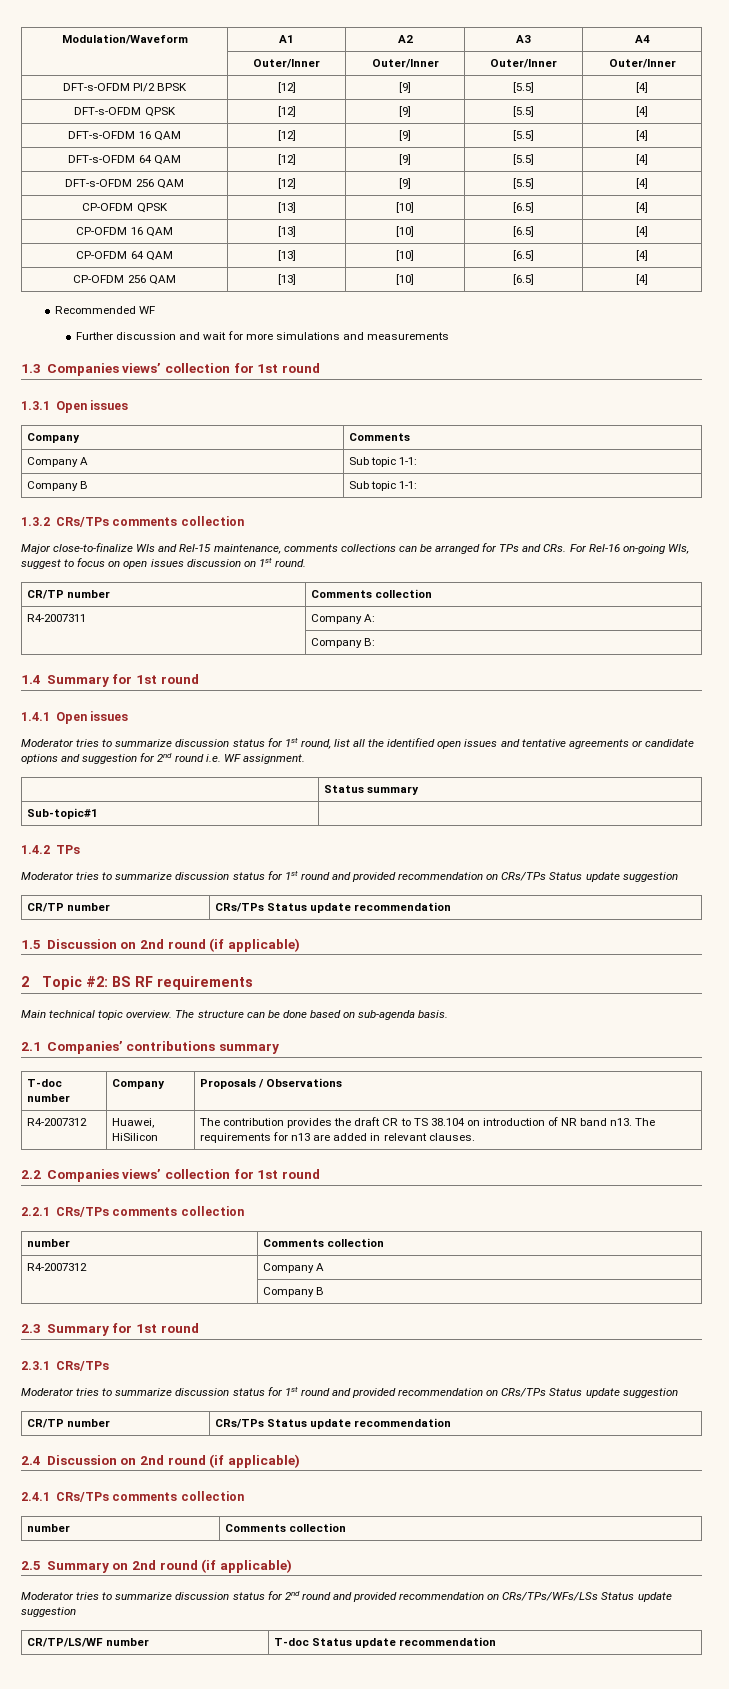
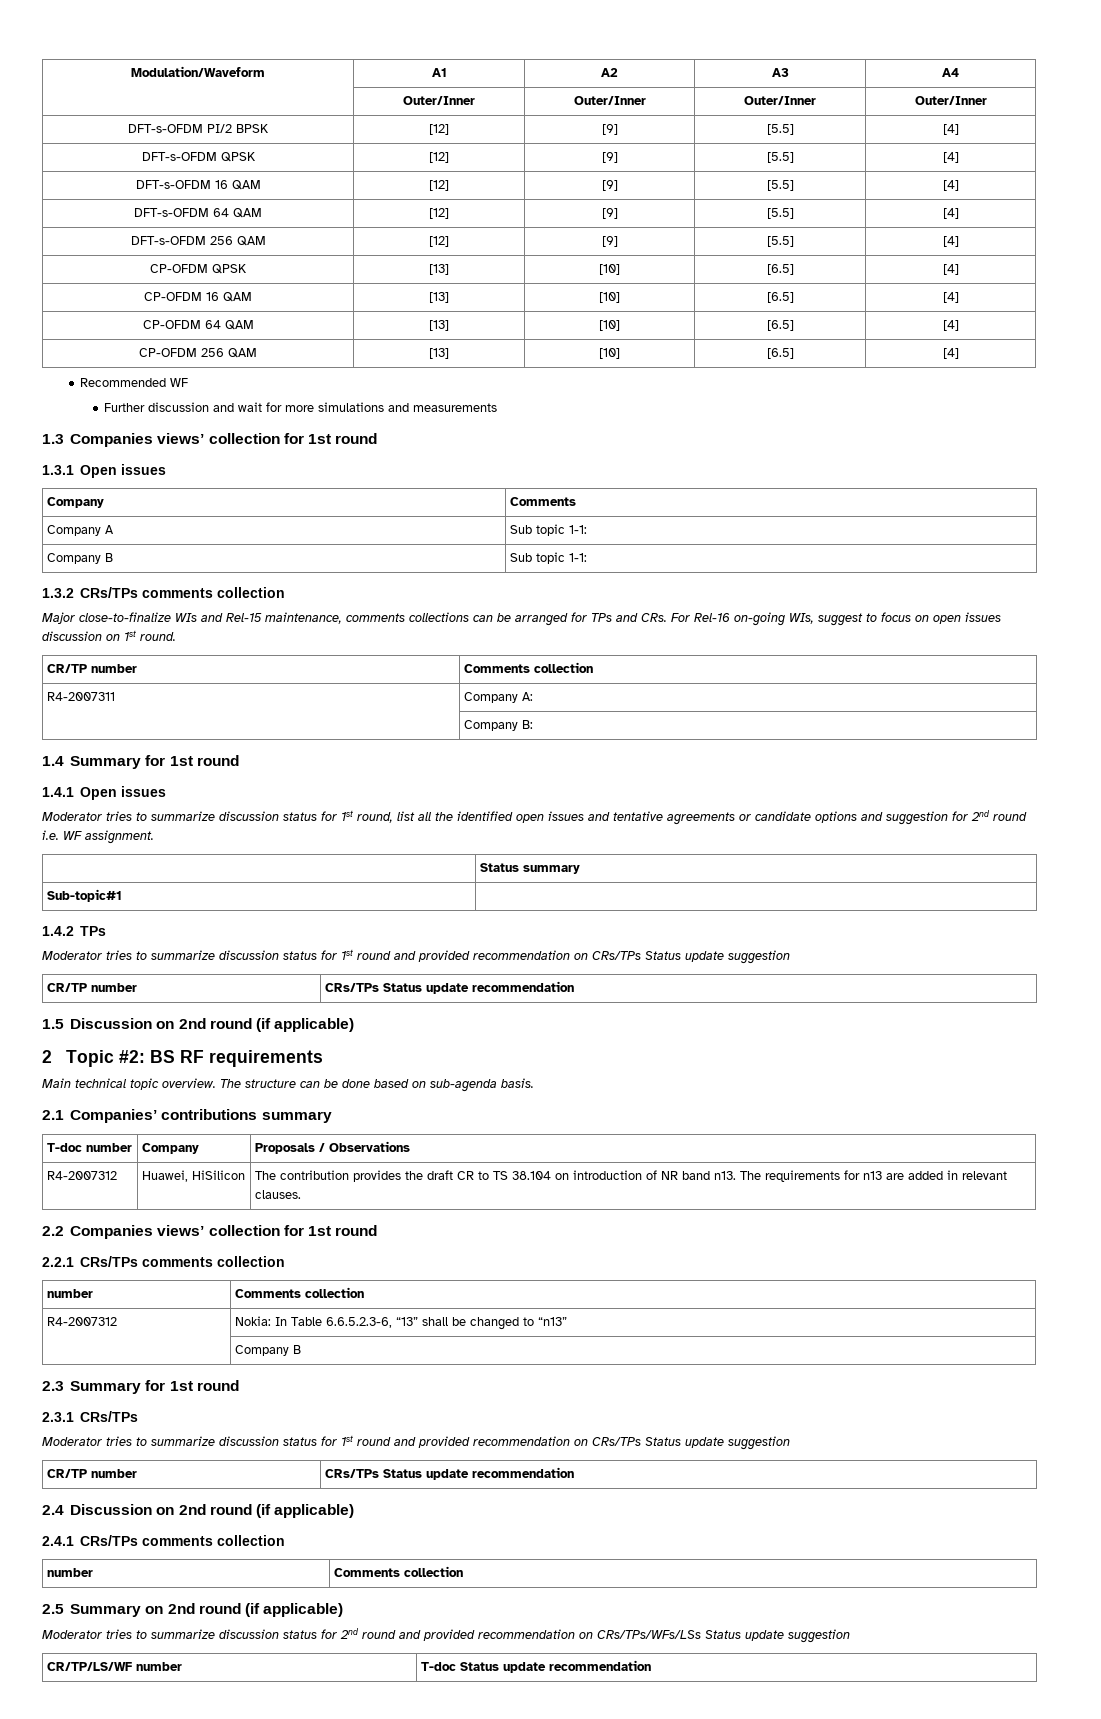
- R4-2007312 | Company A
+ R4-2007312 | Nokia: In Table 6.6.5.2.3-6, “13” shall be changed to “n13”

